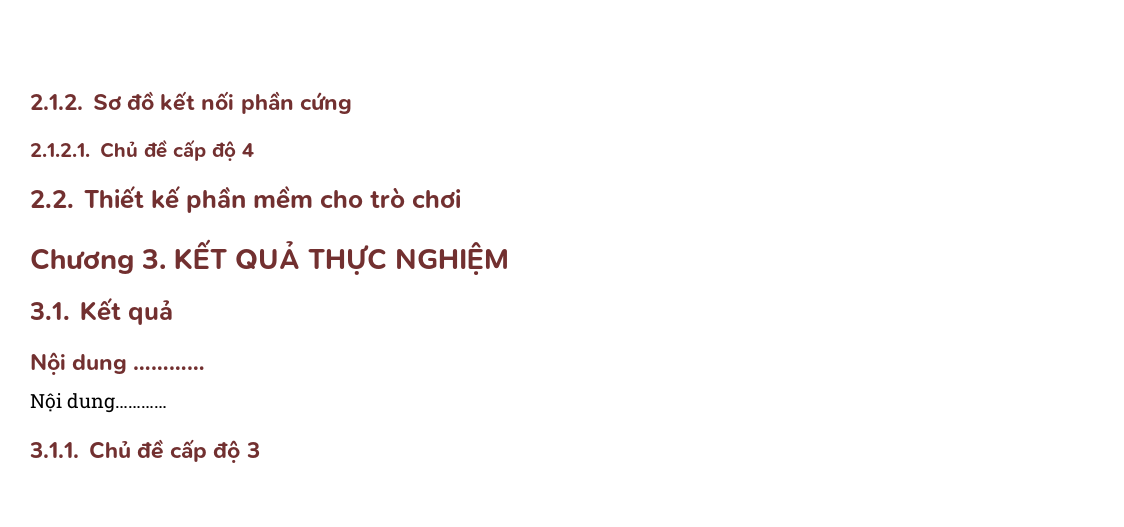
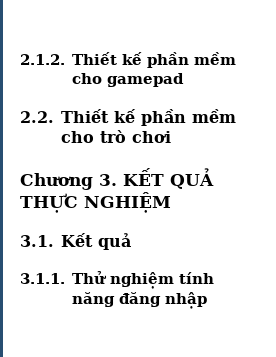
- 2.1.2. Sơ đồ kết nối phần cứng
- 2.1.2.1. Chủ đề cấp độ 4
+ 2.1.2. Thiết kế phần mềm cho gamepad
- Nội dung …………
- Nội dung…………
- 3.1.1. Chủ đề cấp độ 3
+ 3.1.1. Thử nghiệm tính năng đăng nhập

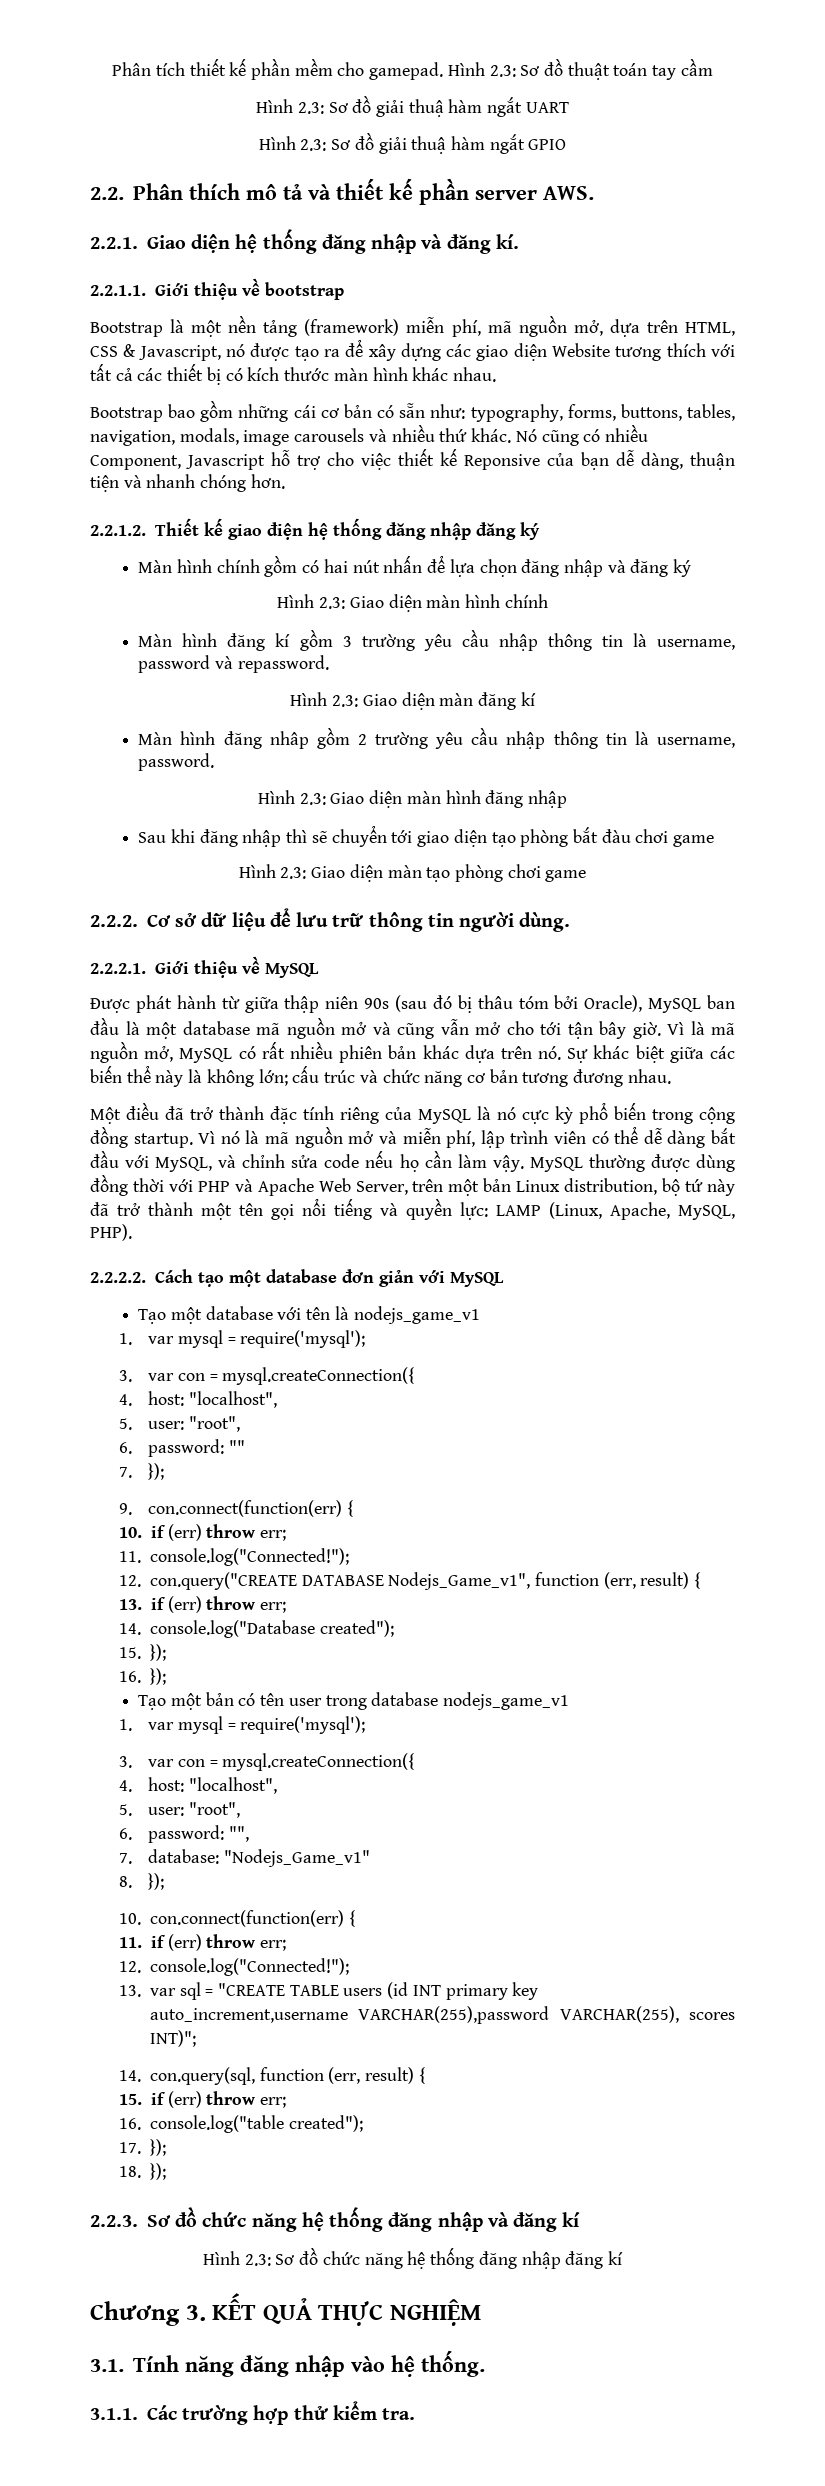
- 2.1.2. Thiết kế phần mềm cho gamepad
- 2.2. Thiết kế phần mềm cho trò chơi
+ Phân tích thiết kế phần mềm cho gamepad. Hình 2.3: Sơ đồ thuật toán tay cầm
+ Hình 2.3: Sơ đồ giải thuậ hàm ngắt UART
+ Hình 2.3: Sơ đồ giải thuậ hàm ngắt GPIO
+ 2.2. Phân thích mô tả và thiết kế phần server AWS.
+ 2.2.1. Giao diện hệ thống đăng nhập và đăng kí.
+ 2.2.1.1. Giới thiệu về bootstrap
+ Bootstrap là một nền tảng (framework) miễn phí, mã nguồn mở, dựa trên HTML, CSS & Javascript, nó được tạo ra để xây dựng các giao diện Website tương thích với tất cả các thiết bị có kích thước màn hình khác nhau.
+ Bootstrap bao gồm những cái cơ bản có sẵn như: typography, forms, buttons, tables, navigation, modals, image carousels và nhiều thứ khác. Nó cũng có nhiều Component, Javascript hỗ trợ cho việc thiết kế Reponsive của bạn dễ dàng, thuận tiện và nhanh chóng hơn.
+ 2.2.1.2. Thiết kế giao điện hệ thống đăng nhập đăng ký
+ Màn hình chính gồm có hai nút nhấn để lựa chọn đăng nhập và đăng ký
+ Hình 2.3: Giao diện màn hình chính
+ Màn hình đăng kí gồm 3 trường yêu cầu nhập thông tin là username, password và repassword.
+ Hình 2.3: Giao diện màn đăng kí
+ Màn hình đăng nhâp gồm 2 trường yêu cầu nhập thông tin là username, password.
+ Hình 2.3: Giao diện màn hình đăng nhập
+ Sau khi đăng nhập thì sẽ chuyển tới giao diện tạo phòng bắt đàu chơi game
+ Hình 2.3: Giao diện màn tạo phòng chơi game
+ 2.2.2. Cơ sở dữ liệu để lưu trữ thông tin người dùng.
+ 2.2.2.1. Giới thiệu về MySQL
+ Được phát hành từ giữa thập niên 90s (sau đó bị thâu tóm bởi Oracle), MySQL ban đầu là một database mã nguồn mở và cũng vẫn mở cho tới tận bây giờ. Vì là mã nguồn mở, MySQL có rất nhiều phiên bản khác dựa trên nó. Sự khác biệt giữa các biến thể này là không lớn; cấu trúc và chức năng cơ bản tương đương nhau.
+ Một điều đã trở thành đặc tính riêng của MySQL là nó cực kỳ phổ biến trong cộng đồng startup. Vì nó là mã nguồn mở và miễn phí, lập trình viên có thể dễ dàng bắt đầu với MySQL, và chỉnh sửa code nếu họ cần làm vậy. MySQL thường được dùng đồng thời với PHP và Apache Web Server, trên một bản Linux distribution, bộ tứ này đã trở thành một tên gọi nổi tiếng và quyền lực: LAMP (Linux, Apache, MySQL, PHP).
+ 2.2.2.2. Cách tạo một database đơn giản với MySQL
+ Tạo một database với tên là nodejs_game_v1
+ 1. var mysql = require('mysql');
+ 3. var con = mysql.createConnection({
+ 4. host: "localhost",
+ 5. user: "root",
+ 6. password: ""
+ 7. });
+ 9. con.connect(function(err) {
+ 10. if (err) throw err;
+ 11. console.log("Connected!");
+ 12. con.query("CREATE DATABASE Nodejs_Game_v1", function (err, result) {
+ 13. if (err) throw err;
+ 14. console.log("Database created");
+ 15. });
+ 16. });
+ Tạo một bản có tên user trong database nodejs_game_v1
+ 1. var mysql = require('mysql');
+ 3. var con = mysql.createConnection({
+ 4. host: "localhost",
+ 5. user: "root",
+ 6. password: "",
+ 7. database: "Nodejs_Game_v1"
+ 8. });
+ 10. con.connect(function(err) {
+ 11. if (err) throw err;
+ 12. console.log("Connected!");
+ 13. var sql = "CREATE TABLE users (id INT primary key auto_increment,username VARCHAR(255),password VARCHAR(255), scores INT)";
+ 14. con.query(sql, function (err, result) {
+ 15. if (err) throw err;
+ 16. console.log("table created");
+ 17. });
+ 18. });
+ 2.2.3. Sơ đồ chức năng hệ thống đăng nhập và đăng kí
+ Hình 2.3: Sơ đồ chức năng hệ thống đăng nhập đăng kí
- 3.1. Kết quả
- 3.1.1. Thử nghiệm tính năng đăng nhập
+ 3.1. Tính năng đăng nhập vào hệ thống.
+ 3.1.1. Các trường hợp thử kiểm tra.

